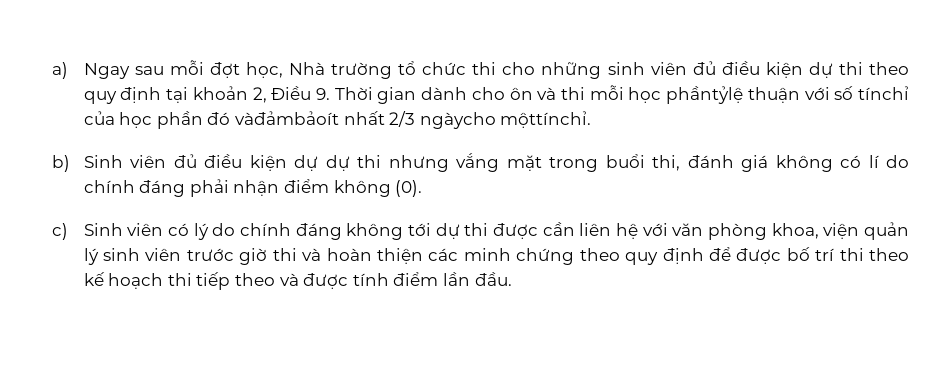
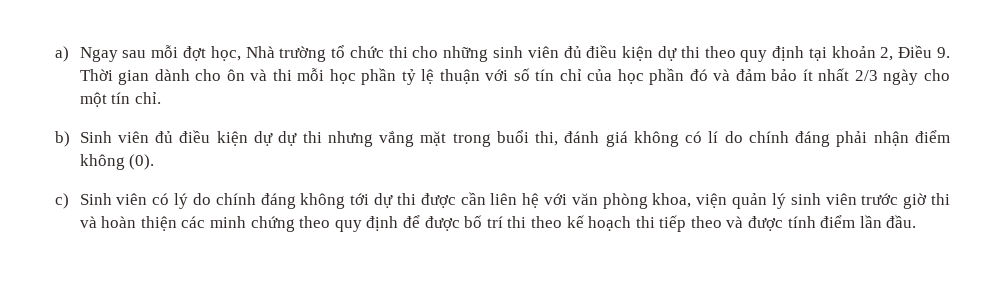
- a) Ngay sau mỗi đợt học, Nhà trường tổ chức thi cho những sinh viên đủ điều kiện dự thi theo quy định tại khoản 2, Điều 9. Thời gian dành cho ôn và thi mỗi học phầntỷlệ thuận với số tínchỉ của học phần đó vàđảmbảoít nhất 2/3 ngàycho mộttínchỉ.
+ a) Ngay sau mỗi đợt học, Nhà trường tổ chức thi cho những sinh viên đủ điều kiện dự thi theo quy định tại khoản 2, Điều 9. Thời gian dành cho ôn và thi mỗi học phần tỷ lệ thuận với số tín chỉ của học phần đó và đảm bảo ít nhất 2/3 ngày cho một tín chỉ.

